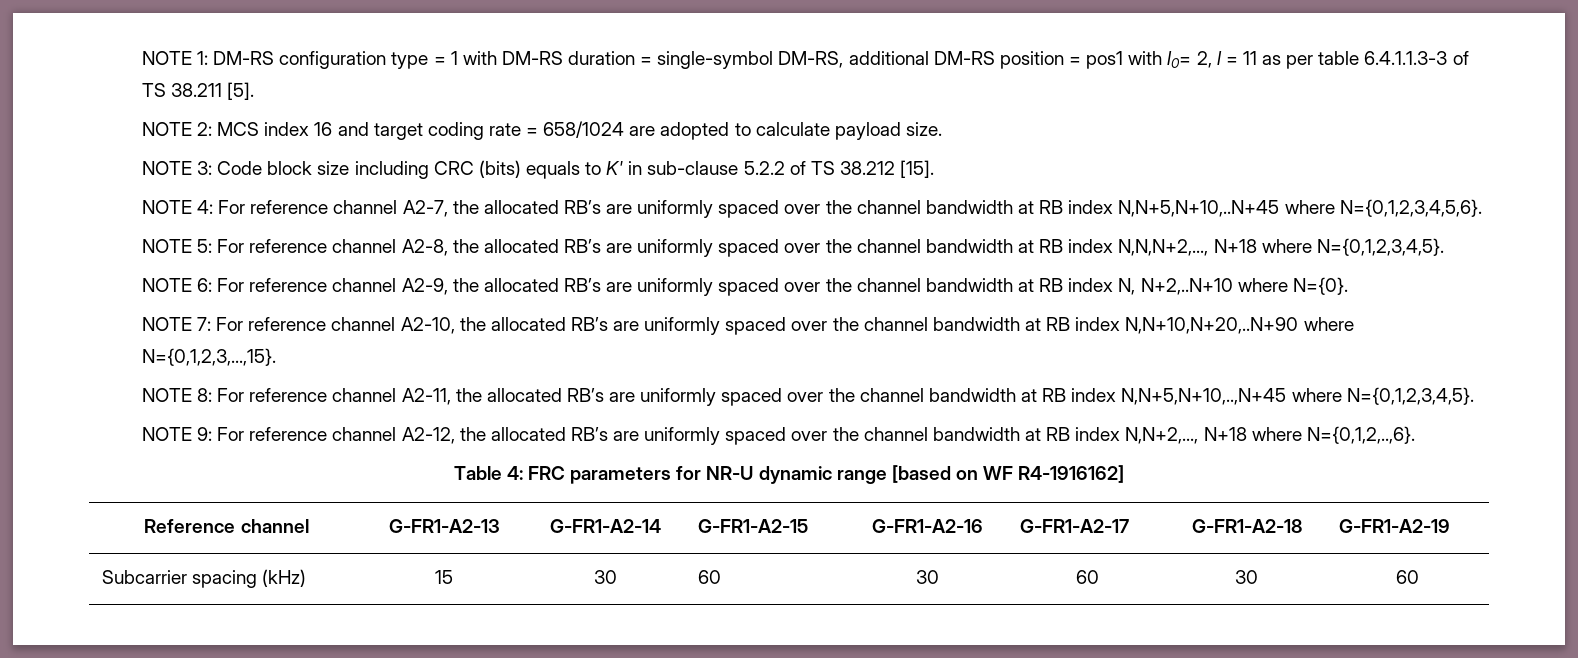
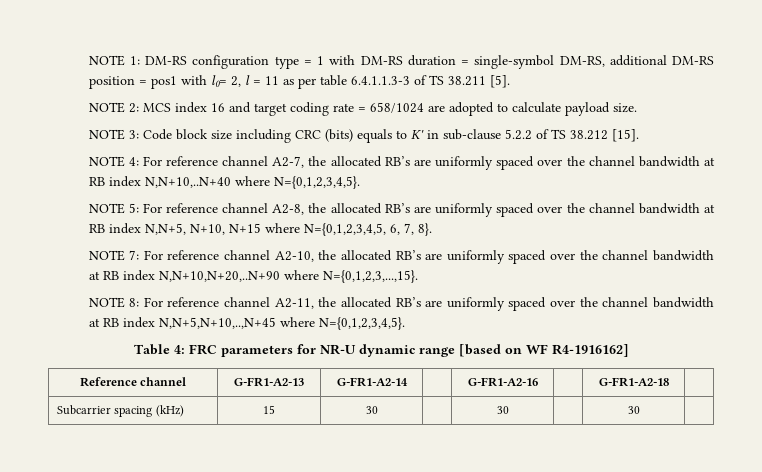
- NOTE 4: For reference channel A2-7, the allocated RB’s are uniformly spaced over the channel bandwidth at RB index N,N+5,N+10,..N+45 where N={0,1,2,3,4,5,6}.
+ NOTE 4: For reference channel A2-7, the allocated RB’s are uniformly spaced over the channel bandwidth at RB index N,N+10,..N+40 where N={0,1,2,3,4,5}.
- NOTE 5: For reference channel A2-8, the allocated RB’s are uniformly spaced over the channel bandwidth at RB index N,N,N+2,..., N+18 where N={0,1,2,3,4,5}.
- NOTE 6: For reference channel A2-9, the allocated RB’s are uniformly spaced over the channel bandwidth at RB index N, N+2,..N+10 where N={0}.
+ NOTE 5: For reference channel A2-8, the allocated RB’s are uniformly spaced over the channel bandwidth at RB index N,N+5, N+10, N+15 where N={0,1,2,3,4,5, 6, 7, 8}.
- NOTE 9: For reference channel A2-12, the allocated RB’s are uniformly spaced over the channel bandwidth at RB index N,N+2,..., N+18 where N={0,1,2,..,6}.
- Reference channel | G-FR1-A2-13 | G-FR1-A2-14 | G-FR1-A2-15 | G-FR1-A2-16 | G-FR1-A2-17 | G-FR1-A2-18 | G-FR1-A2-19
+ Reference channel | G-FR1-A2-13 | G-FR1-A2-14 | | G-FR1-A2-16 | | G-FR1-A2-18 |
- Subcarrier spacing (kHz) | 15 | 30 | 60 | 30 | 60 | 30 | 60
+ Subcarrier spacing (kHz) | 15 | 30 | | 30 | | 30 |

